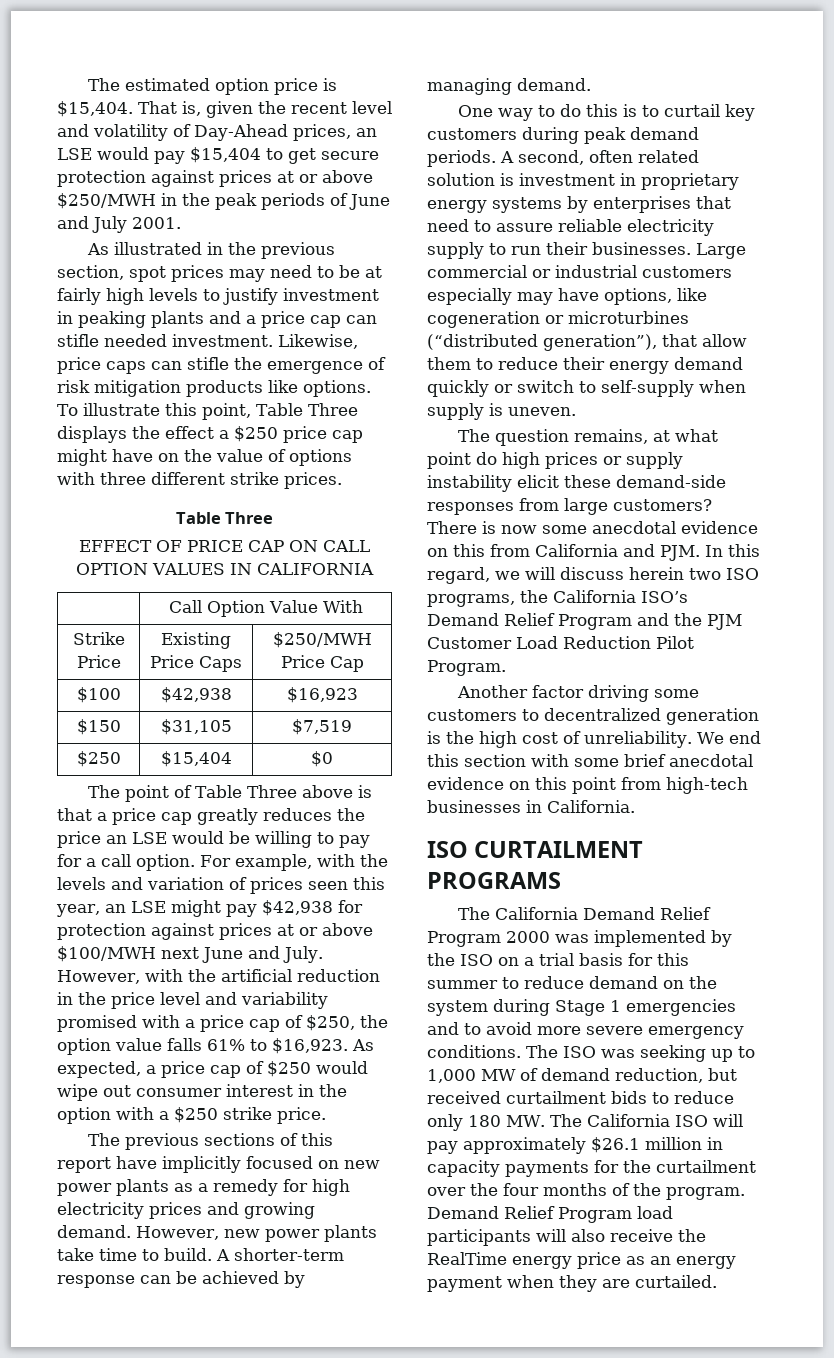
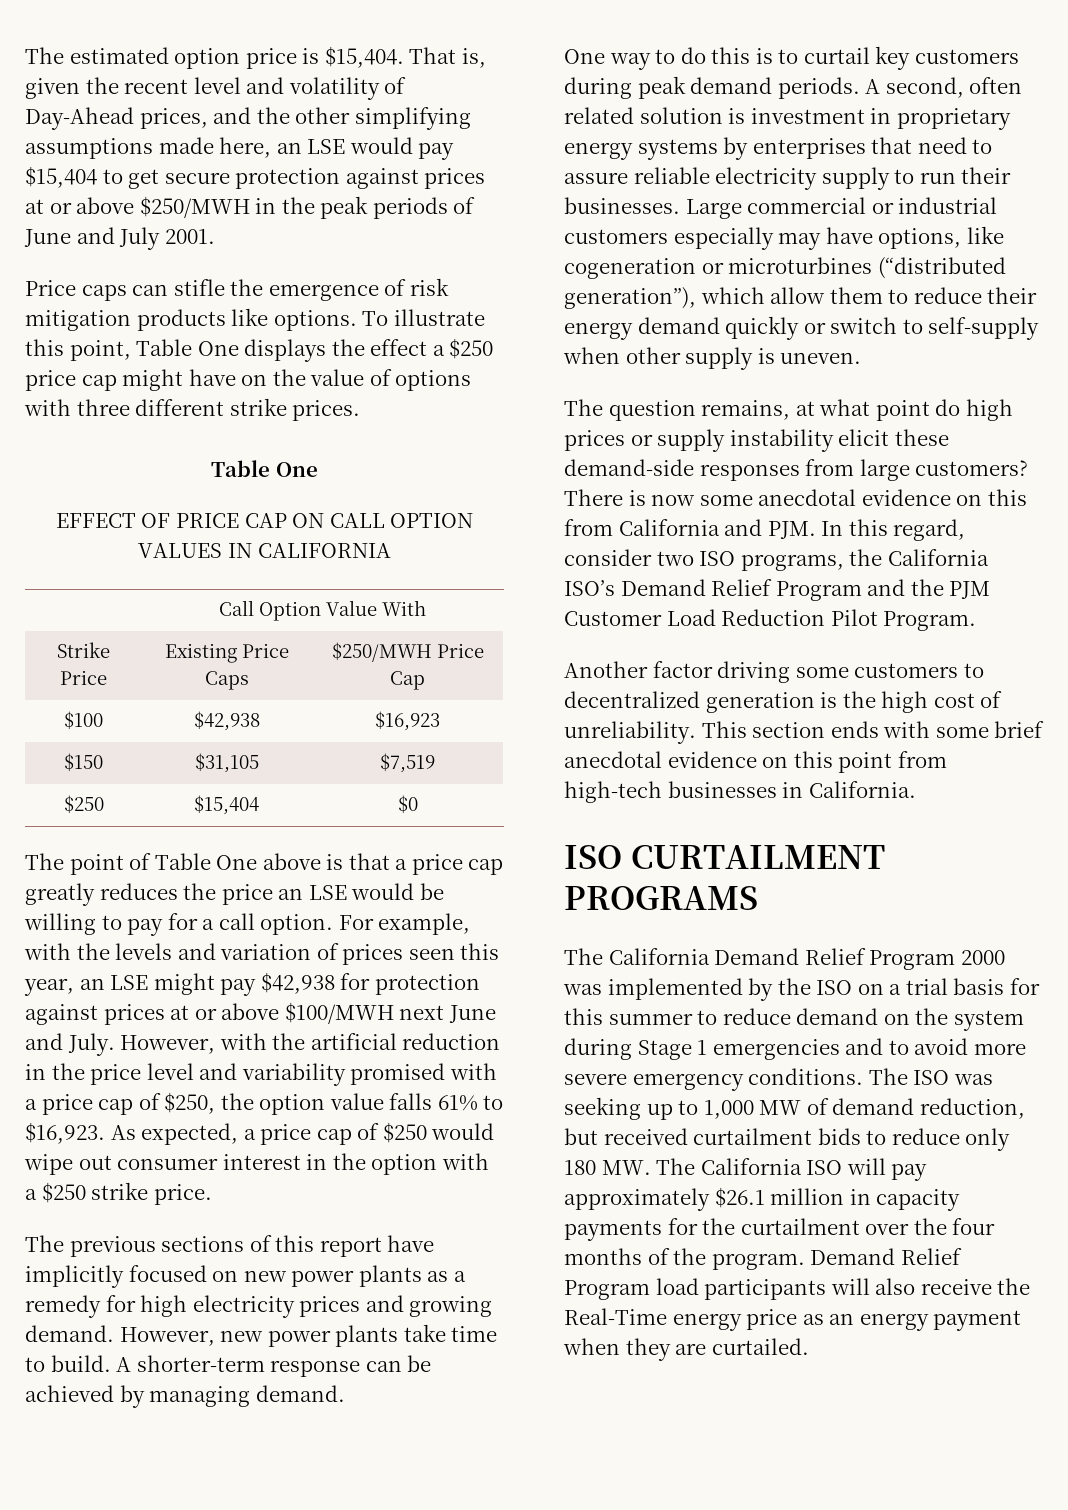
- That is, given the recent level and volatility of Day-Ahead prices, an LSE would pay $15,404 to get secure protection against prices at or above $250/MWH in the peak periods of June and July 2001.
+ That is, given the recent level and volatility of Day-Ahead prices, and the other simplifying assumptions made here, an LSE would pay $15,404 to get secure protection against prices at or above $250/MWH in the peak periods of June and July 2001.
- As illustrated in the previous section, spot prices may need to be at fairly high levels to justify investment in peaking plants and a price cap can stifle needed investment. Likewise, price caps can stifle the emergence of risk mitigation products like options.
+ Price caps can stifle the emergence of risk mitigation products like options.
- To illustrate this point, Table Three displays the effect a $250 price cap might have on the value of options with three different strike prices.
- Table Three
+ To illustrate this point, Table One displays the effect a $250 price cap might have on the value of options with three different strike prices.
+ Table One
- The point of Table Three above is that a price cap greatly reduces the price an LSE would be willing to pay for a call option.
+ The point of Table One above is that a price cap greatly reduces the price an LSE would be willing to pay for a call option.
- Large commercial or industrial customers especially may have options, like cogeneration or microturbines (“distributed generation”), that allow them to reduce their energy demand quickly or switch to self-supply when supply is uneven.
+ Large commercial or industrial customers especially may have options, like cogeneration or microturbines (“distributed generation”), which allow them to reduce their energy demand quickly or switch to self-supply when other supply is uneven.
- There is now some anecdotal evidence on this from California and PJM. In this regard, we will discuss herein two ISO programs, the California ISO’s Demand Relief Program and the PJM Customer Load Reduction Pilot Program.
+ There is now some anecdotal evidence on this from California and PJM. In this regard, consider two ISO programs, the California ISO’s Demand Relief Program and the PJM Customer Load Reduction Pilot Program.
- We end this section with some brief anecdotal evidence on this point from high-tech businesses in California.
+ This section ends with some brief anecdotal evidence on this point from high-tech businesses in California.
- Demand Relief Program load participants will also receive the RealTime energy price as an energy payment when they are curtailed.
+ Demand Relief Program load participants will also receive the Real-Time energy price as an energy payment when they are curtailed.

